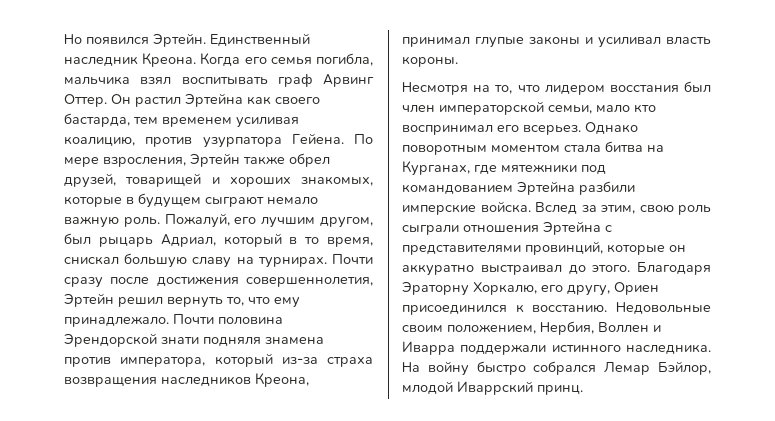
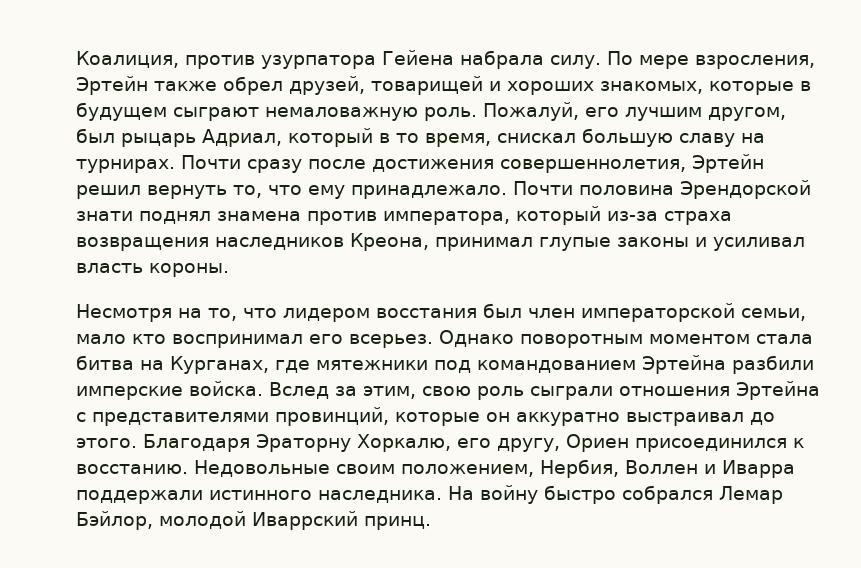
- Но появился Эртейн. Единственный наследник Креона. Когда его семья погибла, мальчика взял воспитывать граф Арвинг Оттер. Он растил Эртейна как своего бастарда, тем временем усиливая коалицию, против узурпатора Гейена.
+ Коалиция, против узурпатора Гейена набрала силу.
- По мере взросления, Эртейн также обрел друзей, товарищей и хороших знакомых, которые в будущем сыграют немало важную роль.
+ По мере взросления, Эртейн также обрел друзей, товарищей и хороших знакомых, которые в будущем сыграют немаловажную роль.
- Почти половина Эрендорской знати подняля знамена против императора, который из-за страха возвращения наследников Креона, принимал глупые законы и усиливал власть короны.
+ Почти половина Эрендорской знати поднял знамена против императора, который из-за страха возвращения наследников Креона, принимал глупые законы и усиливал власть короны.
- На войну быстро собрался Лемар Бэйлор, млодой Иваррский принц.
+ На войну быстро собрался Лемар Бэйлор, молодой Иваррский принц.

